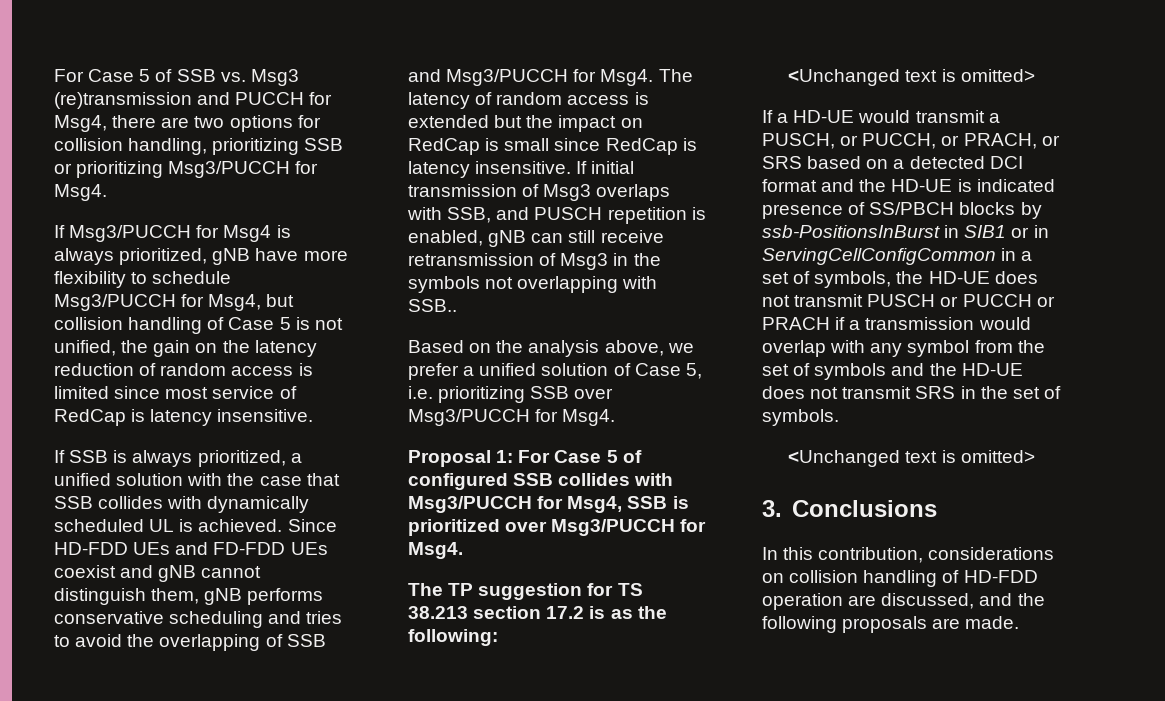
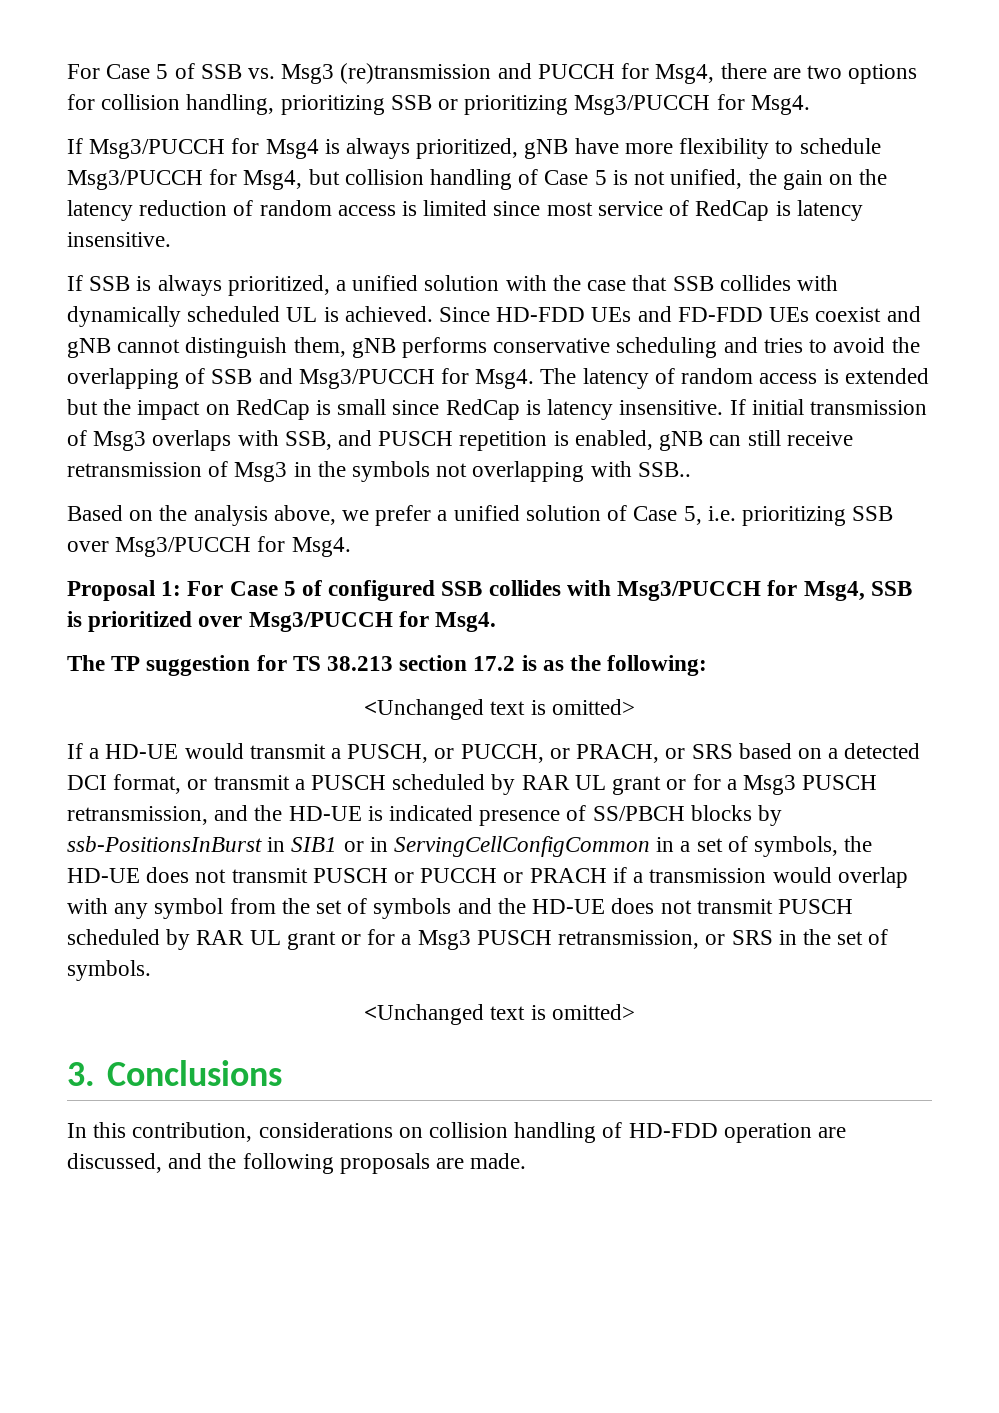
- If a HD-UE would transmit a PUSCH, or PUCCH, or PRACH, or SRS based on a detected DCI format and the HD-UE is indicated presence of SS/PBCH blocks by ssb-PositionsInBurst in SIB1 or in ServingCellConfigCommon in a set of symbols, the HD-UE does not transmit PUSCH or PUCCH or PRACH if a transmission would overlap with any symbol from the set of symbols and the HD-UE does not transmit SRS in the set of symbols.
+ If a HD-UE would transmit a PUSCH, or PUCCH, or PRACH, or SRS based on a detected DCI format, or transmit a PUSCH scheduled by RAR UL grant or for a Msg3 PUSCH retransmission, and the HD-UE is indicated presence of SS/PBCH blocks by ssb-PositionsInBurst in SIB1 or in ServingCellConfigCommon in a set of symbols, the HD-UE does not transmit PUSCH or PUCCH or PRACH if a transmission would overlap with any symbol from the set of symbols and the HD-UE does not transmit PUSCH scheduled by RAR UL grant or for a Msg3 PUSCH retransmission, or SRS in the set of symbols.

